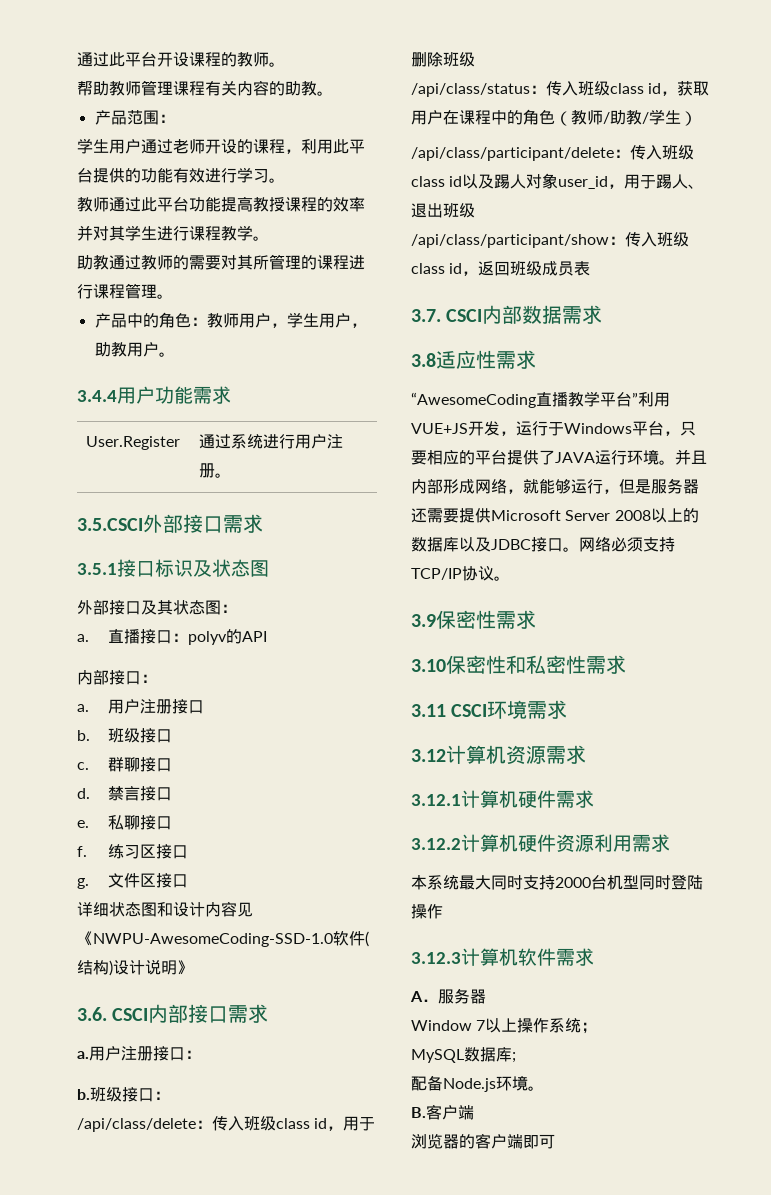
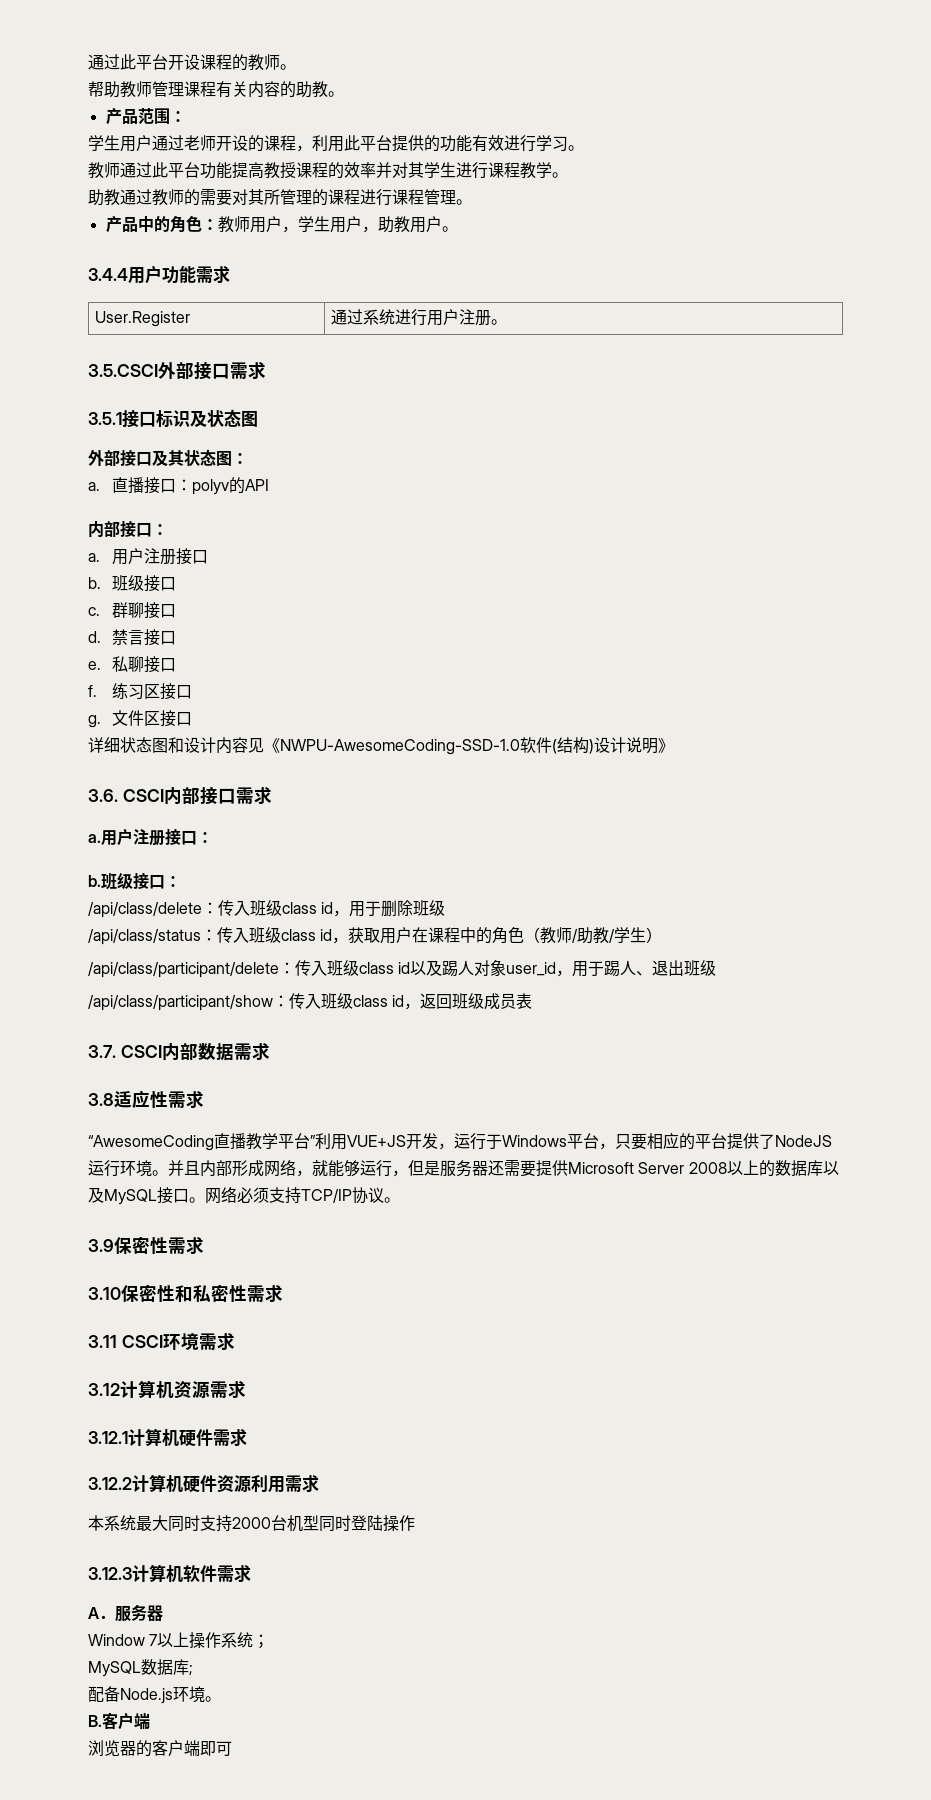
- “AwesomeCoding直播教学平台”利用VUE+JS开发，运行于Windows平台，只要相应的平台提供了JAVA运行环境。
+ “AwesomeCoding直播教学平台”利用VUE+JS开发，运行于Windows平台，只要相应的平台提供了NodeJS运行环境。
- 并且内部形成网络，就能够运行，但是服务器还需要提供Microsoft Server 2008以上的数据库以及JDBC接口。
+ 并且内部形成网络，就能够运行，但是服务器还需要提供Microsoft Server 2008以上的数据库以及MySQL接口。

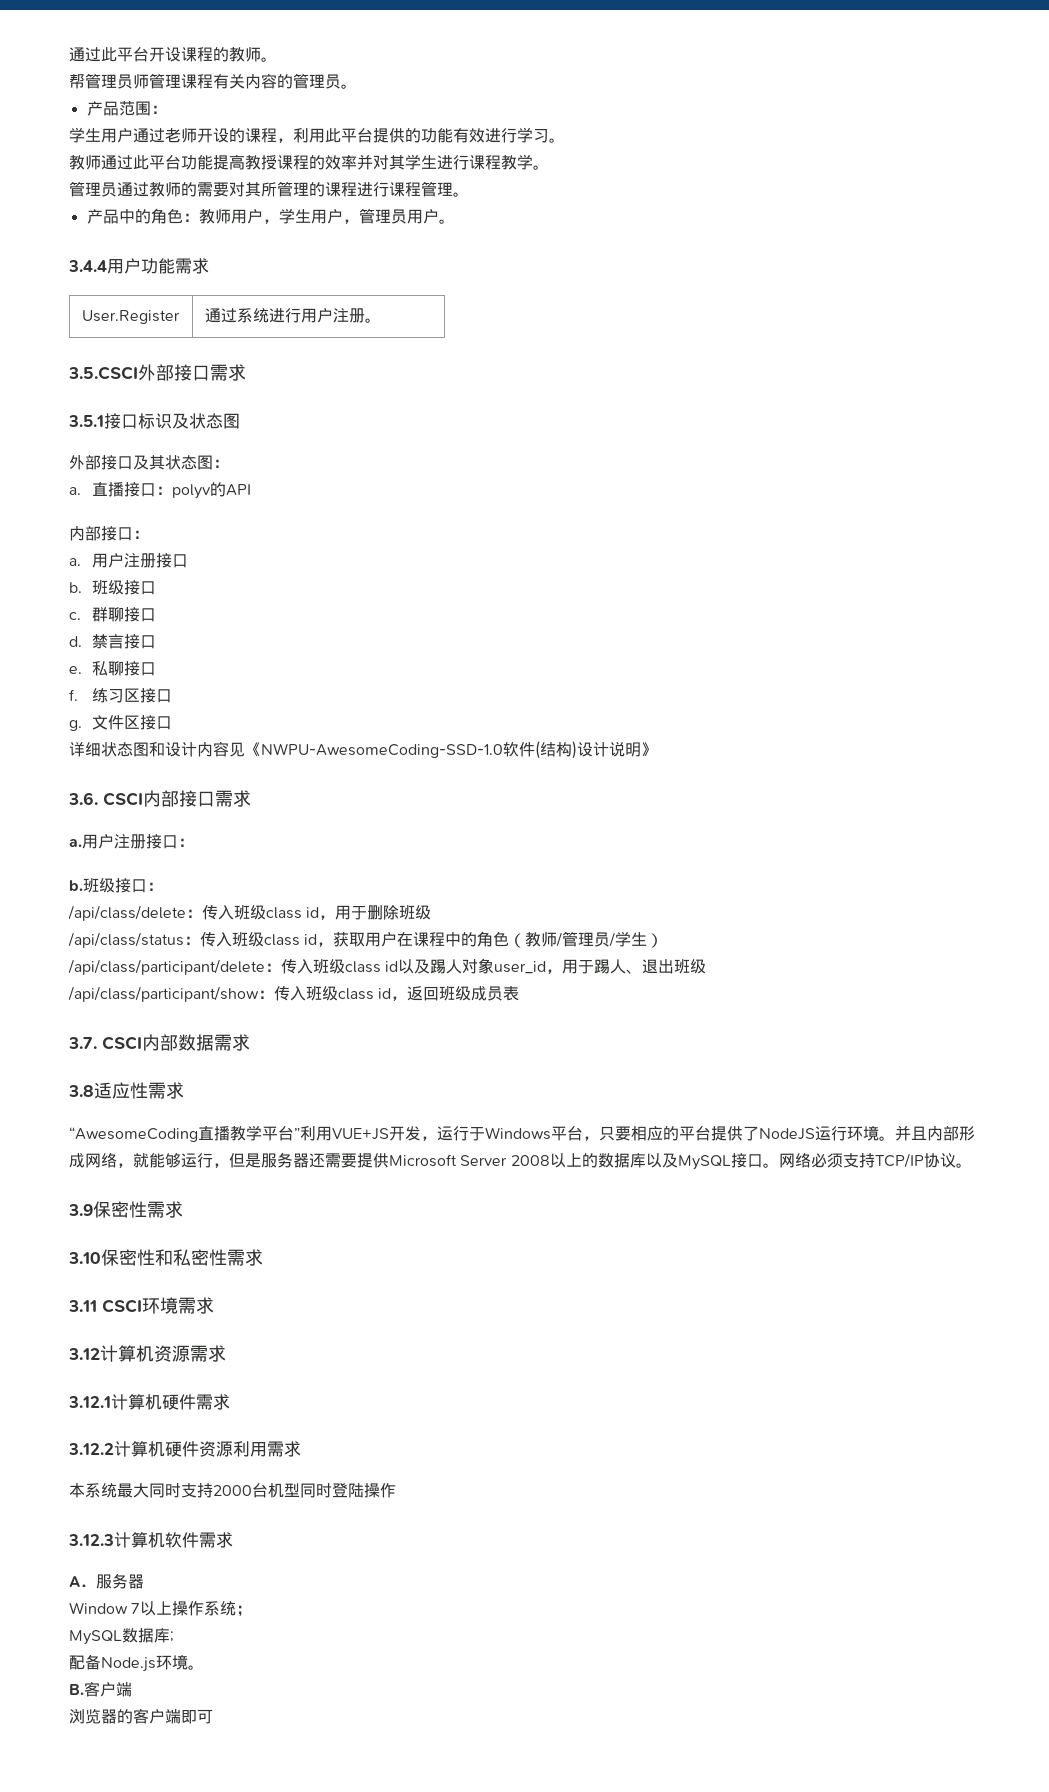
- 帮助教师管理课程有关内容的助教。
+ 帮管理员师管理课程有关内容的管理员。
- 助教通过教师的需要对其所管理的课程进行课程管理。
+ 管理员通过教师的需要对其所管理的课程进行课程管理。
- 产品中的角色：教师用户，学生用户，助教用户。
+ 产品中的角色：教师用户，学生用户，管理员用户。
- /api/class/status：传入班级class id，获取用户在课程中的角色（教师/助教/学生）
+ /api/class/status：传入班级class id，获取用户在课程中的角色（教师/管理员/学生）

